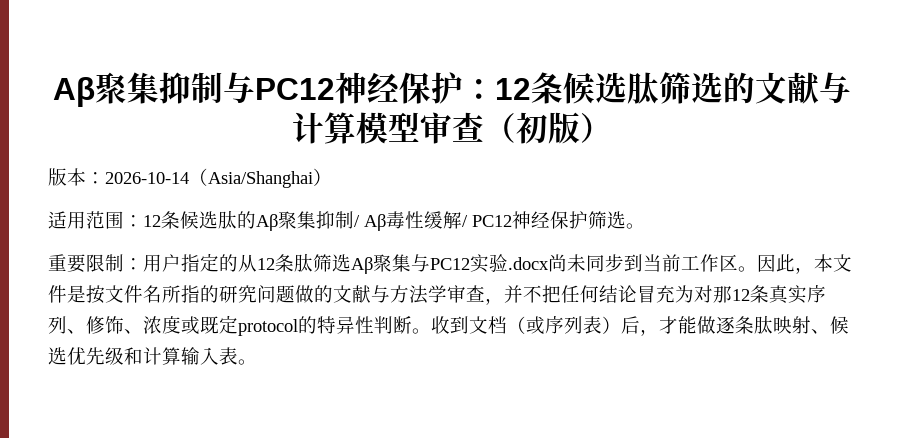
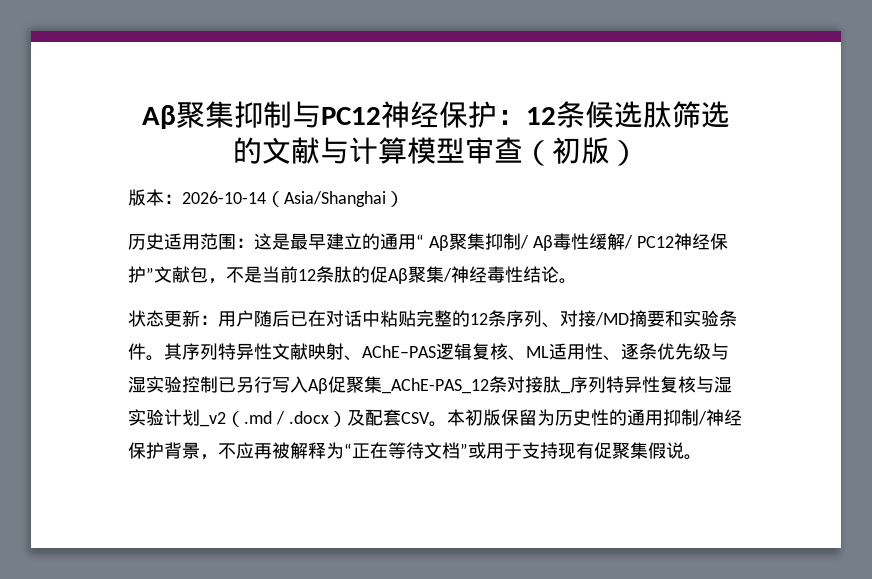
- 适用范围：12条候选肽的Aβ聚集抑制/ Aβ毒性缓解/ PC12神经保护筛选。
- 重要限制：用户指定的从12条肽筛选Aβ聚集与PC12实验.docx尚未同步到当前工作区。因此，本文件是按文件名所指的研究问题做的文献与方法学审查，并不把任何结论冒充为对那12条真实序列、修饰、浓度或既定protocol的特异性判断。收到文档（或序列表）后，才能做逐条肽映射、候选优先级和计算输入表。
+ 历史适用范围：这是最早建立的通用“ Aβ聚集抑制/ Aβ毒性缓解/ PC12神经保护”文献包，不是当前12条肽的促Aβ聚集/神经毒性结论。
+ 状态更新：用户随后已在对话中粘贴完整的12条序列、对接/MD摘要和实验条件。其序列特异性文献映射、AChE–PAS逻辑复核、ML适用性、逐条优先级与湿实验控制已另行写入Aβ促聚集_AChE-PAS_12条对接肽_序列特异性复核与湿实验计划_v2（.md / .docx）及配套CSV。本初版保留为历史性的通用抑制/神经保护背景，不应再被解释为“正在等待文档”或用于支持现有促聚集假说。

